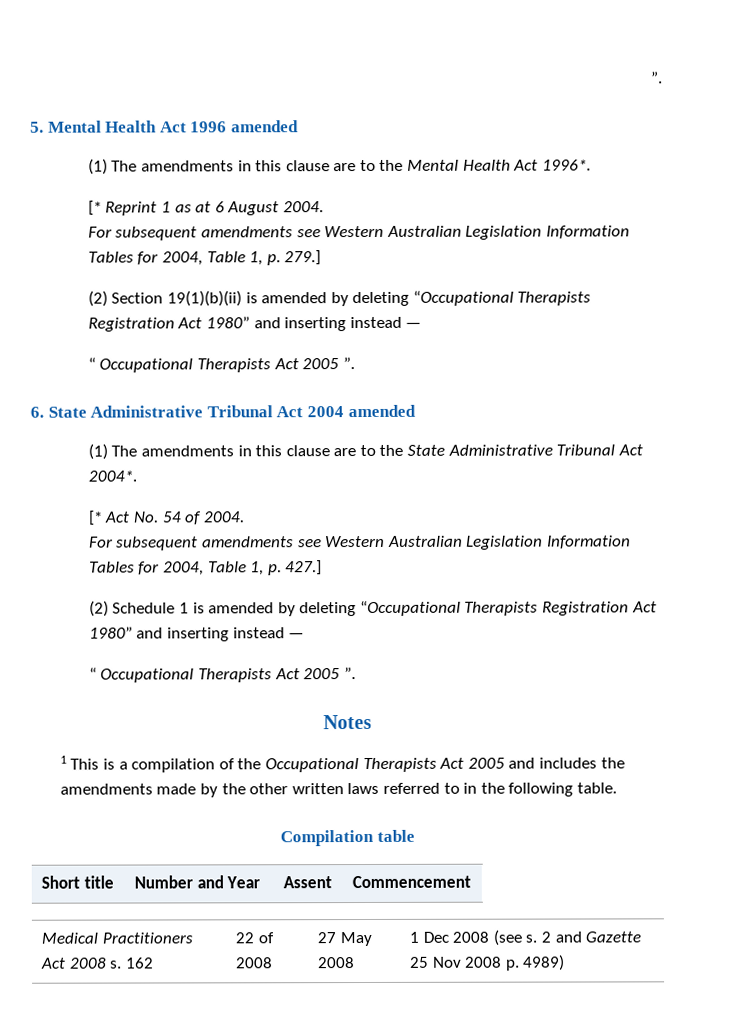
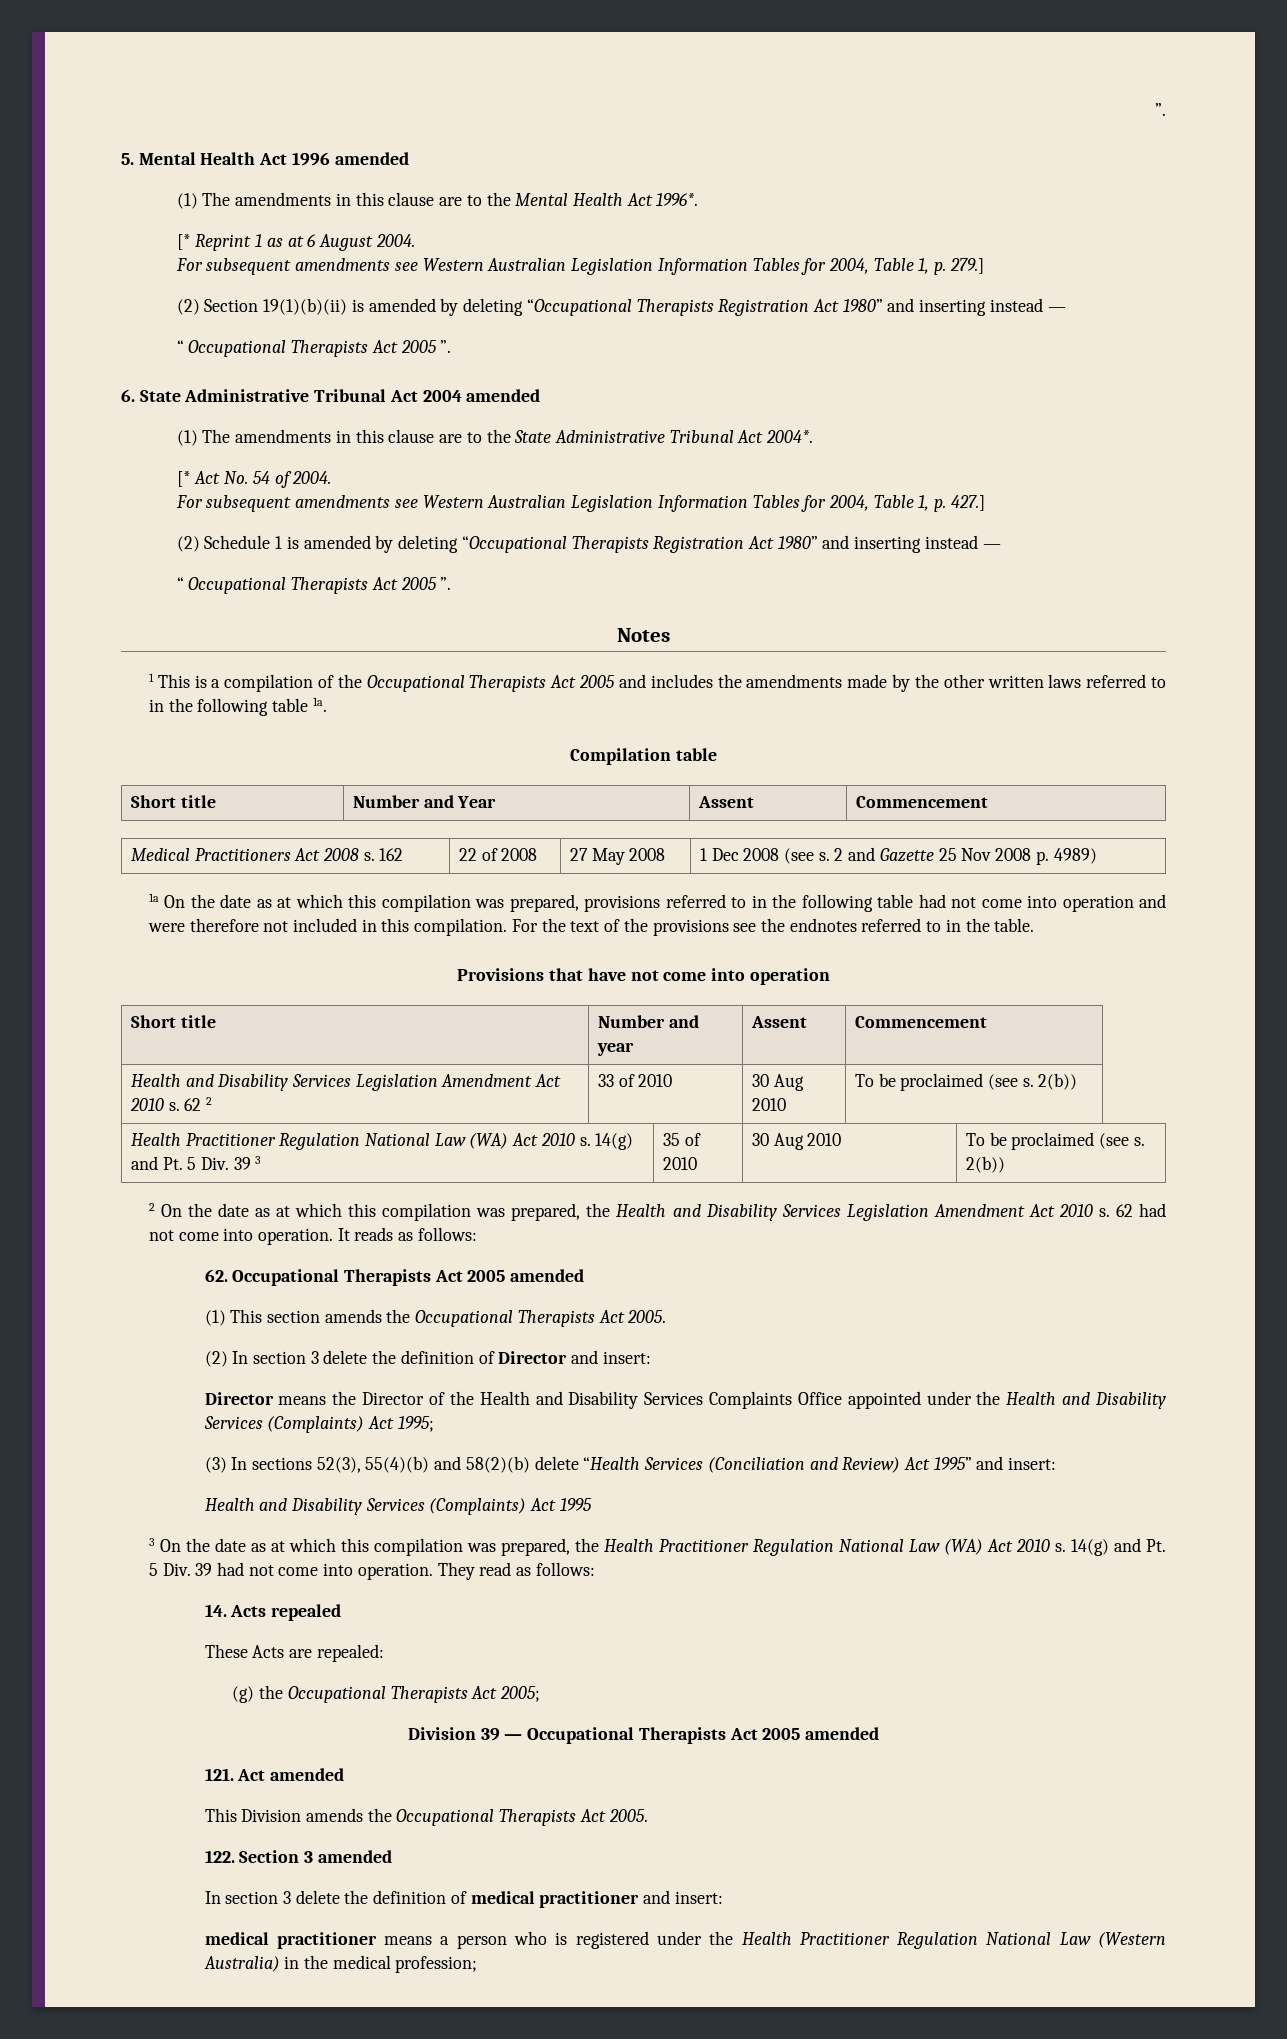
- 1 This is a compilation of the Occupational Therapists Act 2005 and includes the amendments made by the other written laws referred to in the following table.
+ 1 This is a compilation of the Occupational Therapists Act 2005 and includes the amendments made by the other written laws referred to in the following table 1a.
+ 1a On the date as at which this compilation was prepared, provisions referred to in the following table had not come into operation and were therefore not included in this compilation. For the text of the provisions see the endnotes referred to in the table.
+ Provisions that have not come into operation
+ Short title | Number and year | Assent | Commencement
+ Health and Disability Services Legislation Amendment Act 2010 s. 62 2 | 33 of 2010 | 30 Aug 2010 | To be proclaimed (see s. 2(b))
+ Health Practitioner Regulation National Law (WA) Act 2010 s. 14(g) and Pt. 5 Div. 39 3 | 35 of 2010 | 30 Aug 2010 | To be proclaimed (see s. 2(b))
+ 2 On the date as at which this compilation was prepared, the Health and Disability Services Legislation Amendment Act 2010 s. 62 had not come into operation. It reads as follows:
+ 62. Occupational Therapists Act 2005 amended
+ (1) This section amends the Occupational Therapists Act 2005.
+ (2) In section 3 delete the definition of Director and insert:
+ Director means the Director of the Health and Disability Services Complaints Office appointed under the Health and Disability Services (Complaints) Act 1995;
+ (3) In sections 52(3), 55(4)(b) and 58(2)(b) delete “Health Services (Conciliation and Review) Act 1995” and insert:
+ Health and Disability Services (Complaints) Act 1995
+ 3 On the date as at which this compilation was prepared, the Health Practitioner Regulation National Law (WA) Act 2010 s. 14(g) and Pt. 5 Div. 39 had not come into operation. They read as follows:
+ 14. Acts repealed
+ These Acts are repealed:
+ (g) the Occupational Therapists Act 2005;
+ Division 39 — Occupational Therapists Act 2005 amended
+ 121. Act amended
+ This Division amends the Occupational Therapists Act 2005.
+ 122. Section 3 amended
+ In section 3 delete the definition of medical practitioner and insert:
+ medical practitioner means a person who is registered under the Health Practitioner Regulation National Law (Western Australia) in the medical profession;

